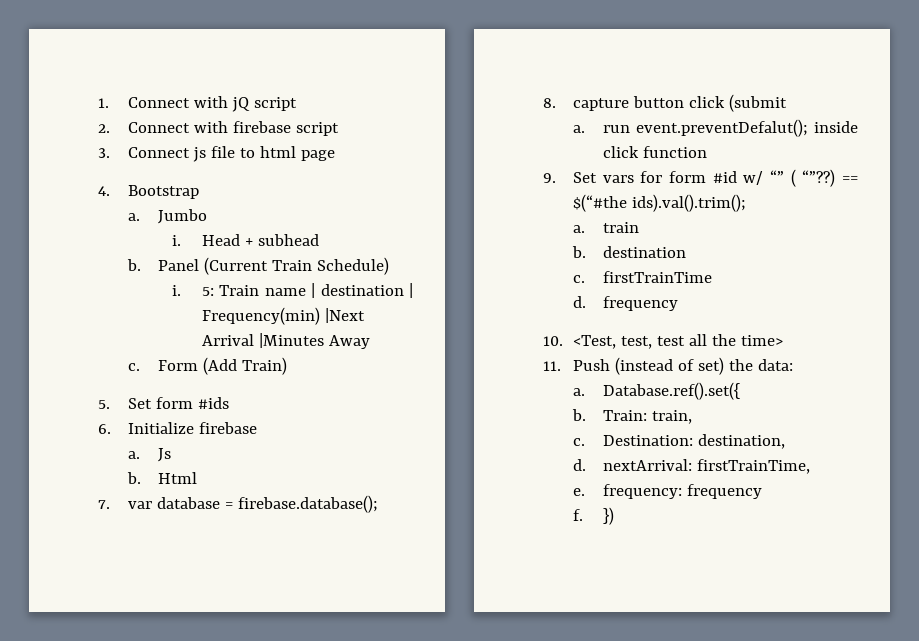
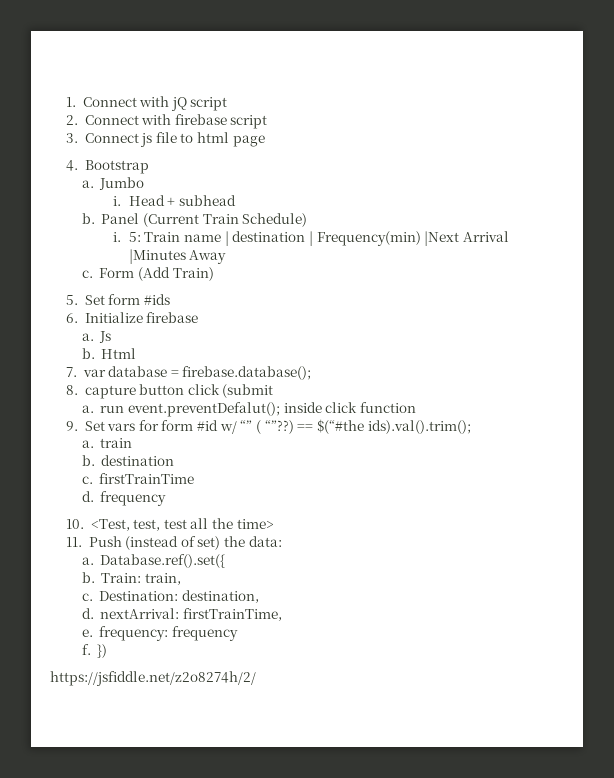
+ https://jsfiddle.net/z2o8274h/2/

